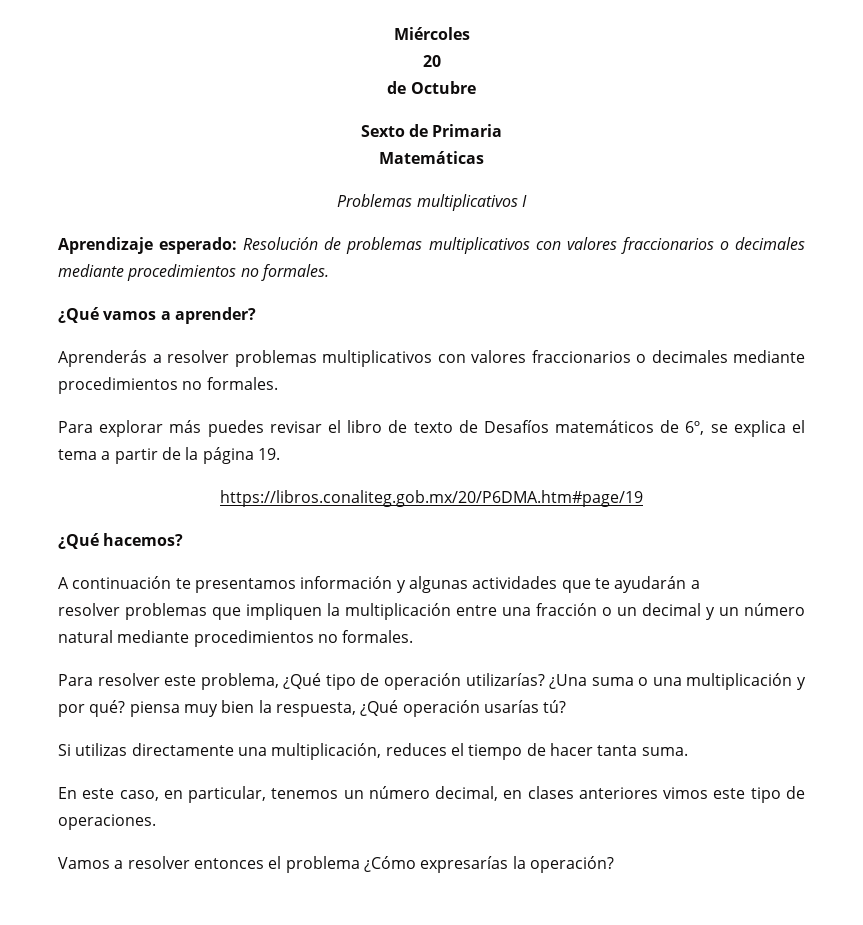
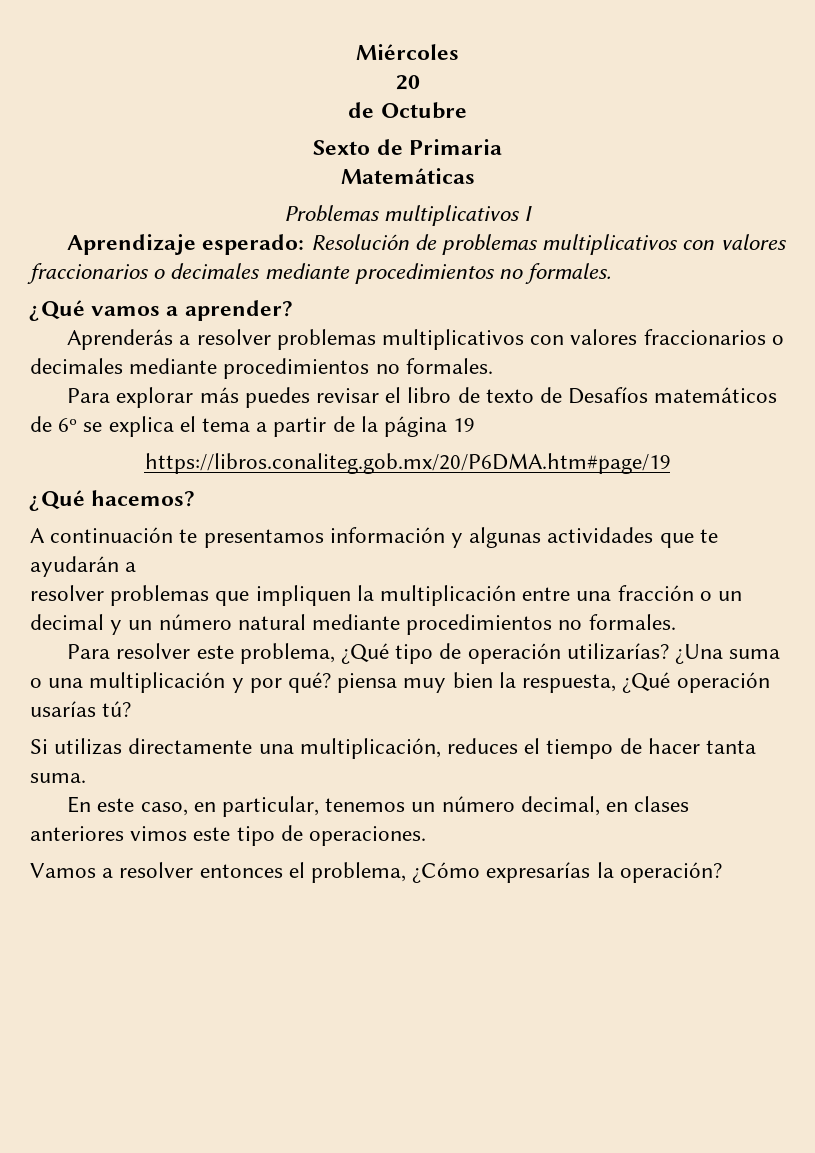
- Para explorar más puedes revisar el libro de texto de Desafíos matemáticos de 6º, se explica el tema a partir de la página 19.
+ Para explorar más puedes revisar el libro de texto de Desafíos matemáticos de 6º se explica el tema a partir de la página 19
- Vamos a resolver entonces el problema ¿Cómo expresarías la operación?
+ Vamos a resolver entonces el problema, ¿Cómo expresarías la operación?

